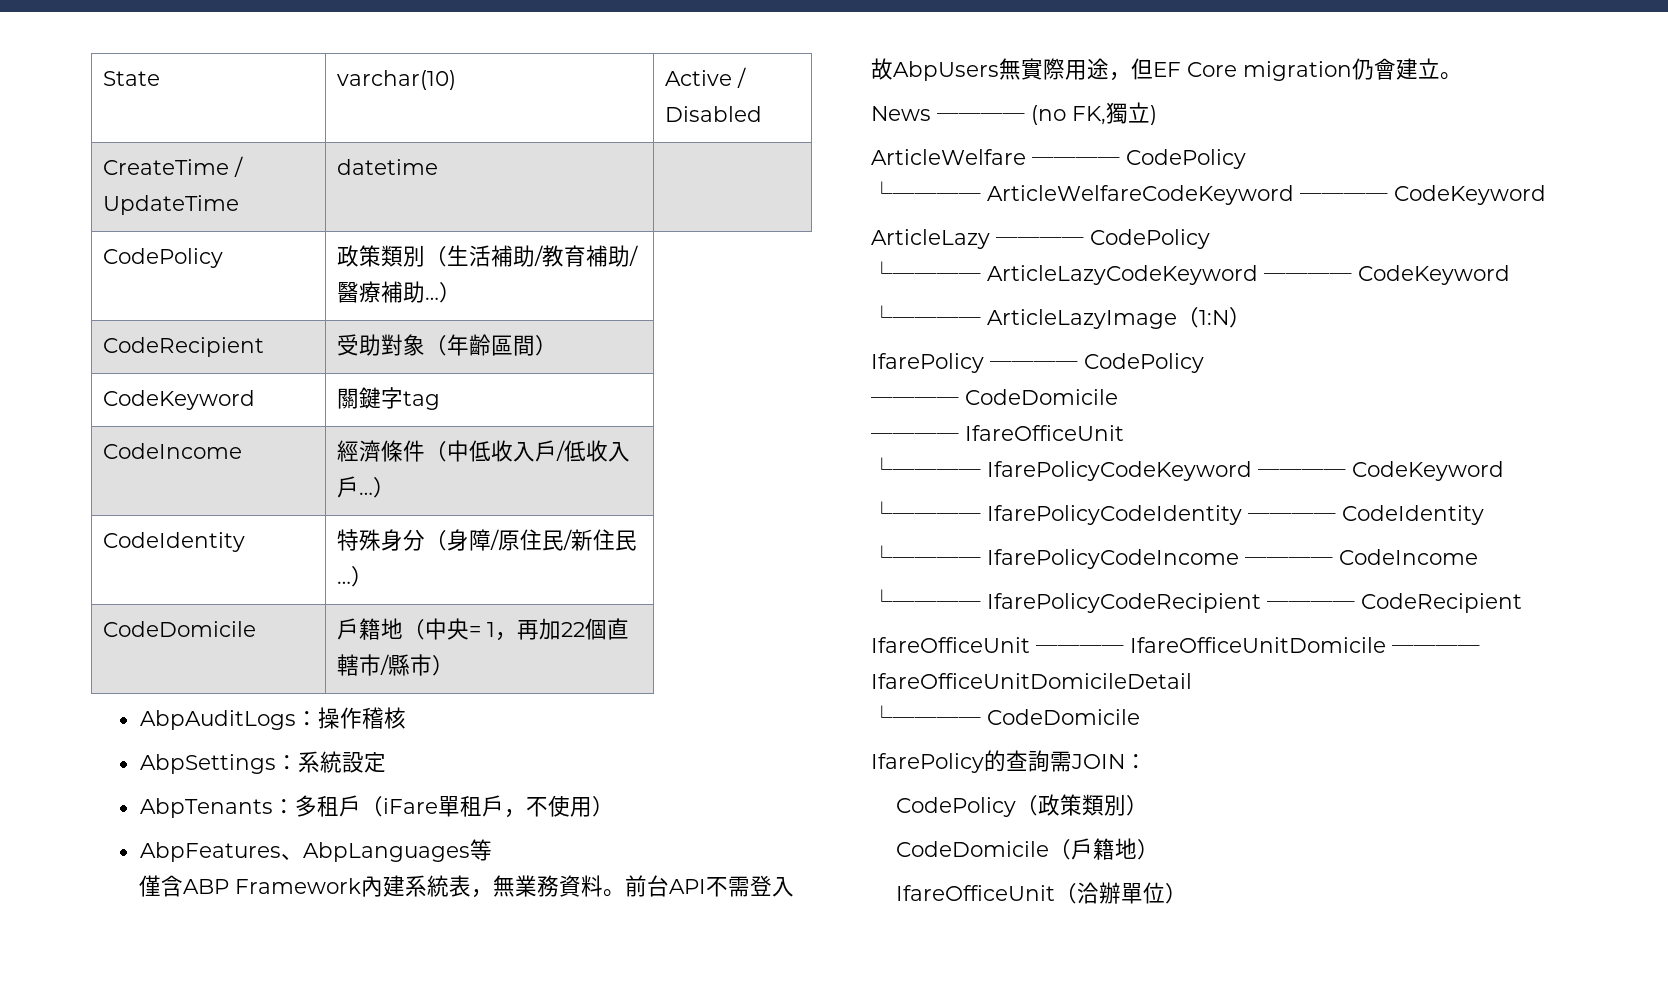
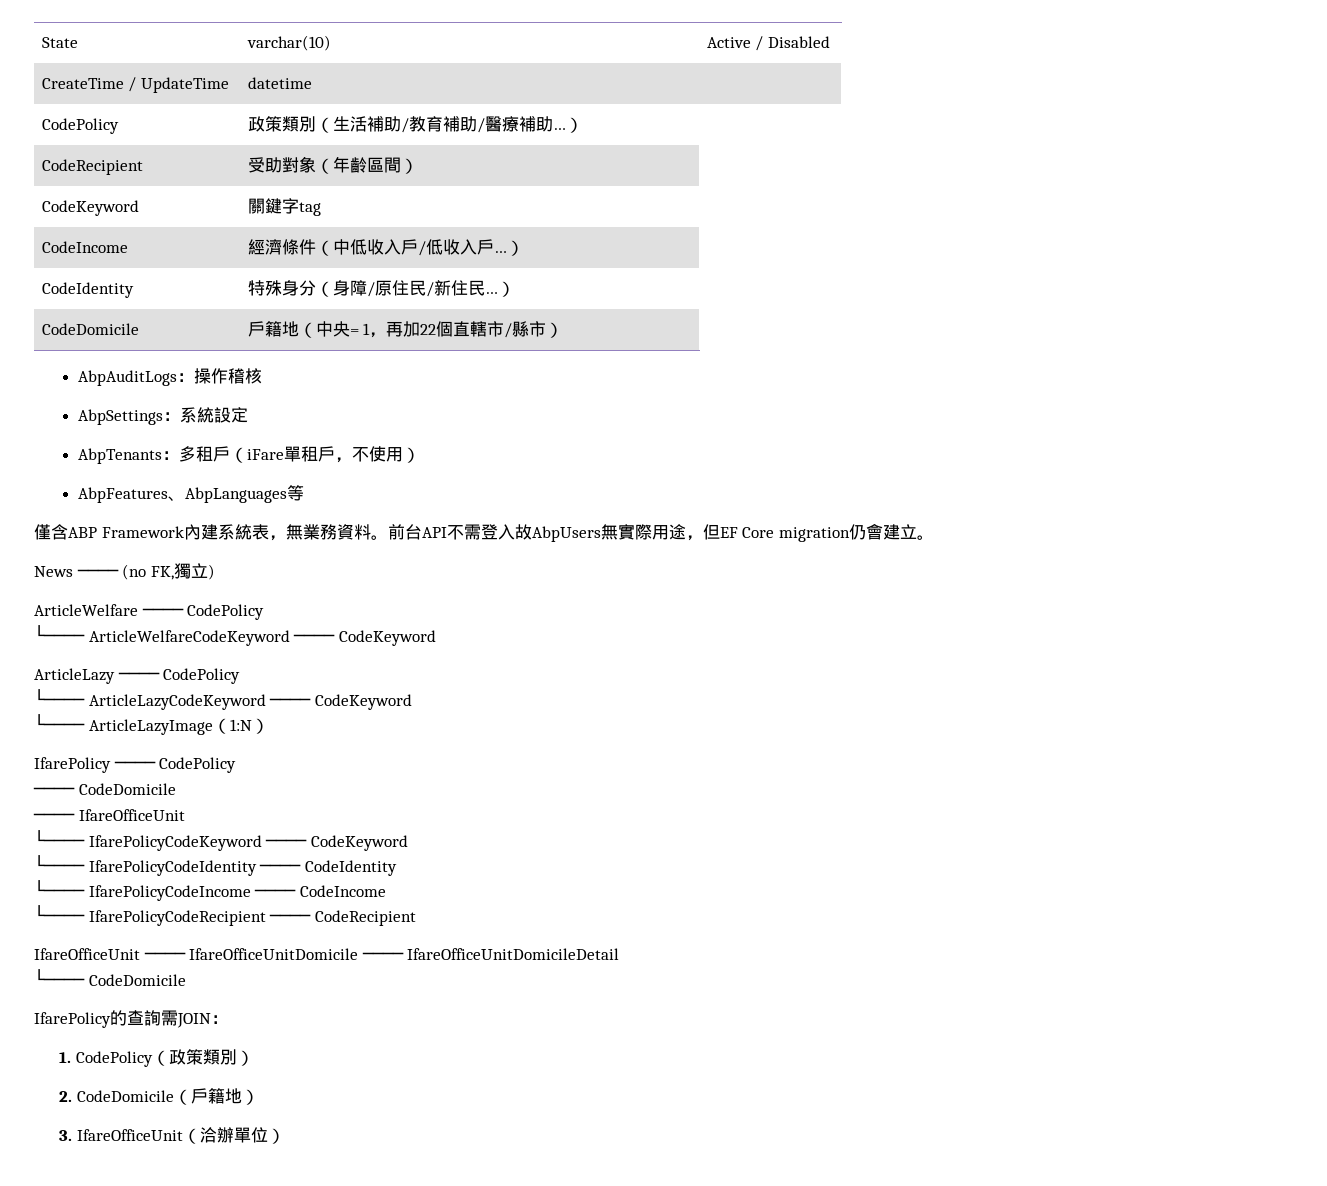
- CodePolicy（政策類別）
+ 1. CodePolicy（政策類別）
- CodeDomicile（戶籍地）
+ 2. CodeDomicile（戶籍地）
- IfareOfficeUnit（洽辦單位）
+ 3. IfareOfficeUnit（洽辦單位）

